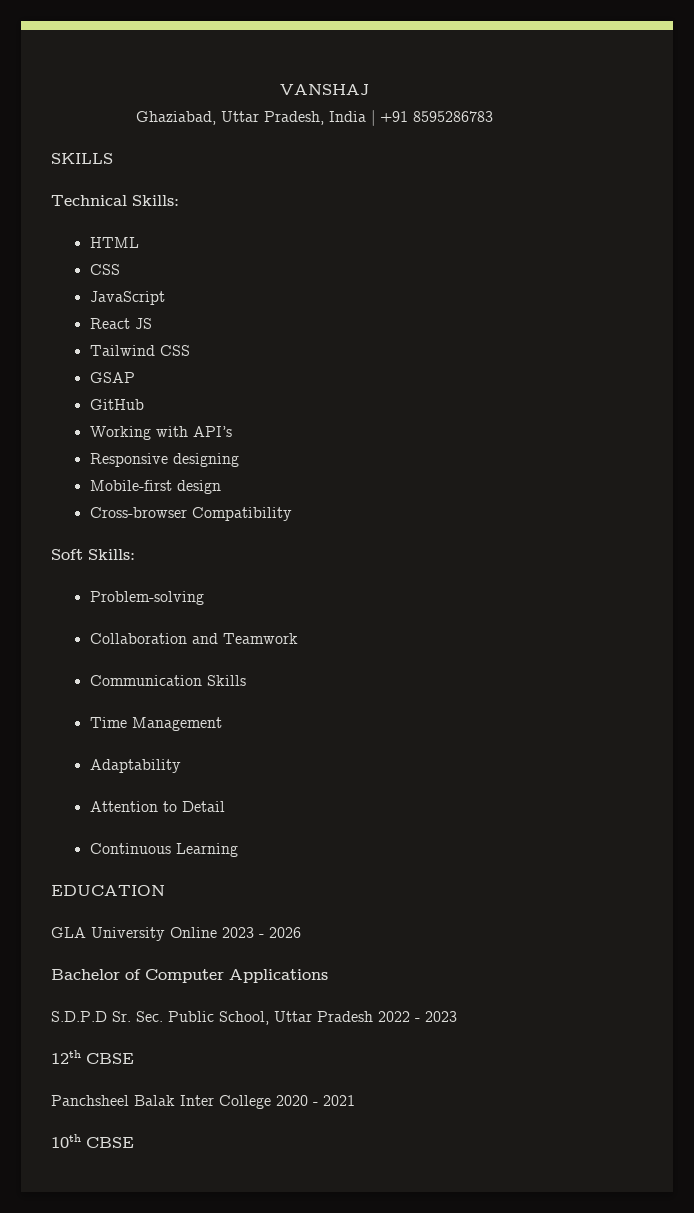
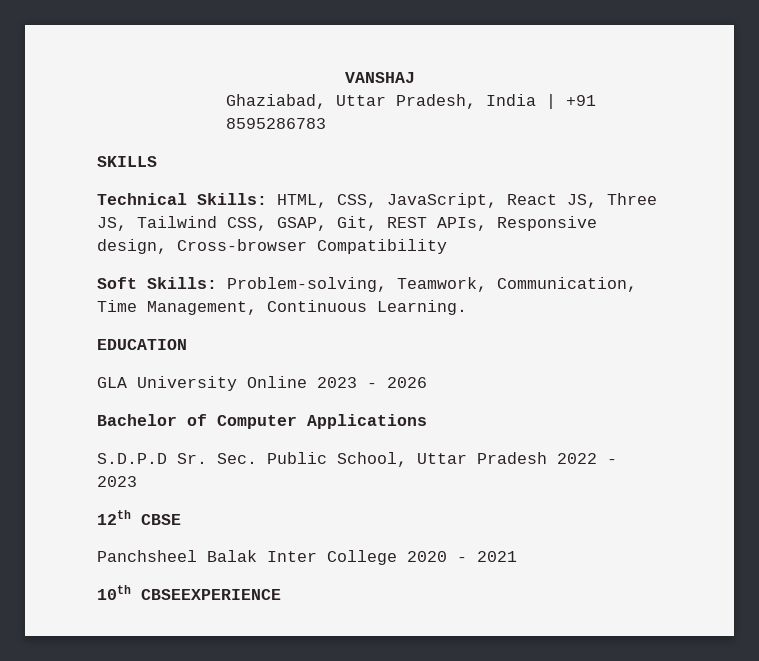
- Technical Skills:
- HTML
- CSS
- JavaScript
- React JS
- Tailwind CSS
- GSAP
- GitHub
- Working with API’s
- Responsive designing
- Mobile-first design
- Cross-browser Compatibility
- Soft Skills:
- Problem-solving
- Collaboration and Teamwork
- Communication Skills
- Time Management
- Adaptability
- Attention to Detail
- Continuous Learning
+ Technical Skills: HTML, CSS, JavaScript, React JS, Three JS, Tailwind CSS, GSAP, Git, REST APIs, Responsive design, Cross-browser Compatibility
+ Soft Skills: Problem-solving, Teamwork, Communication, Time Management, Continuous Learning.
- 10th CBSE
+ 10th CBSEEXPERIENCE

